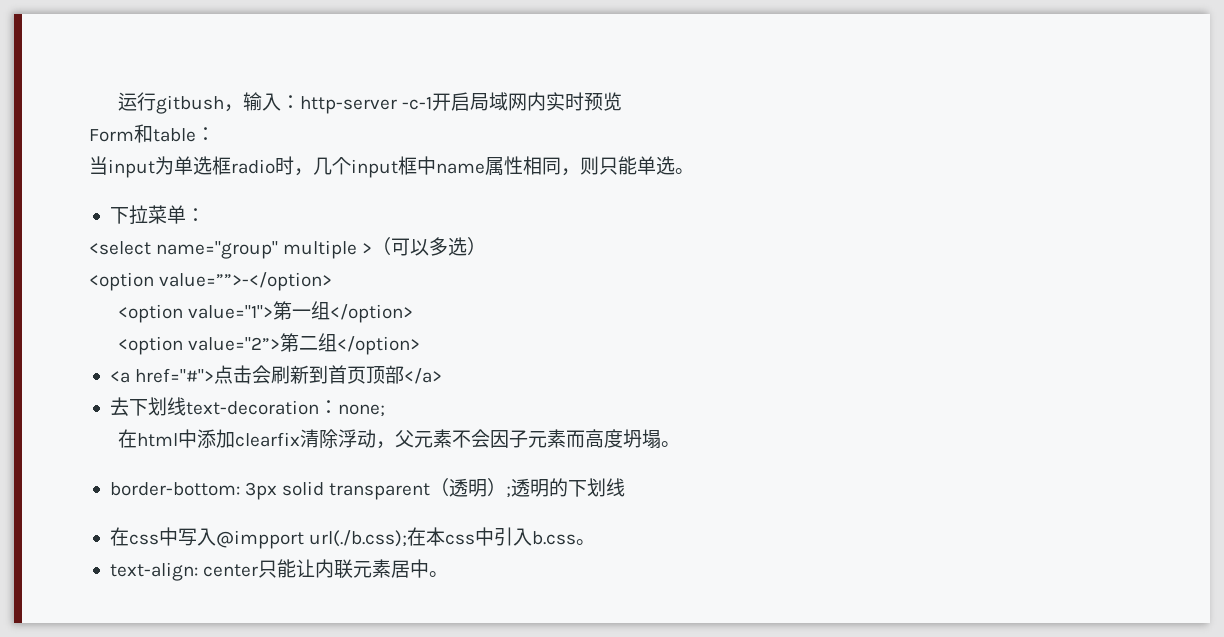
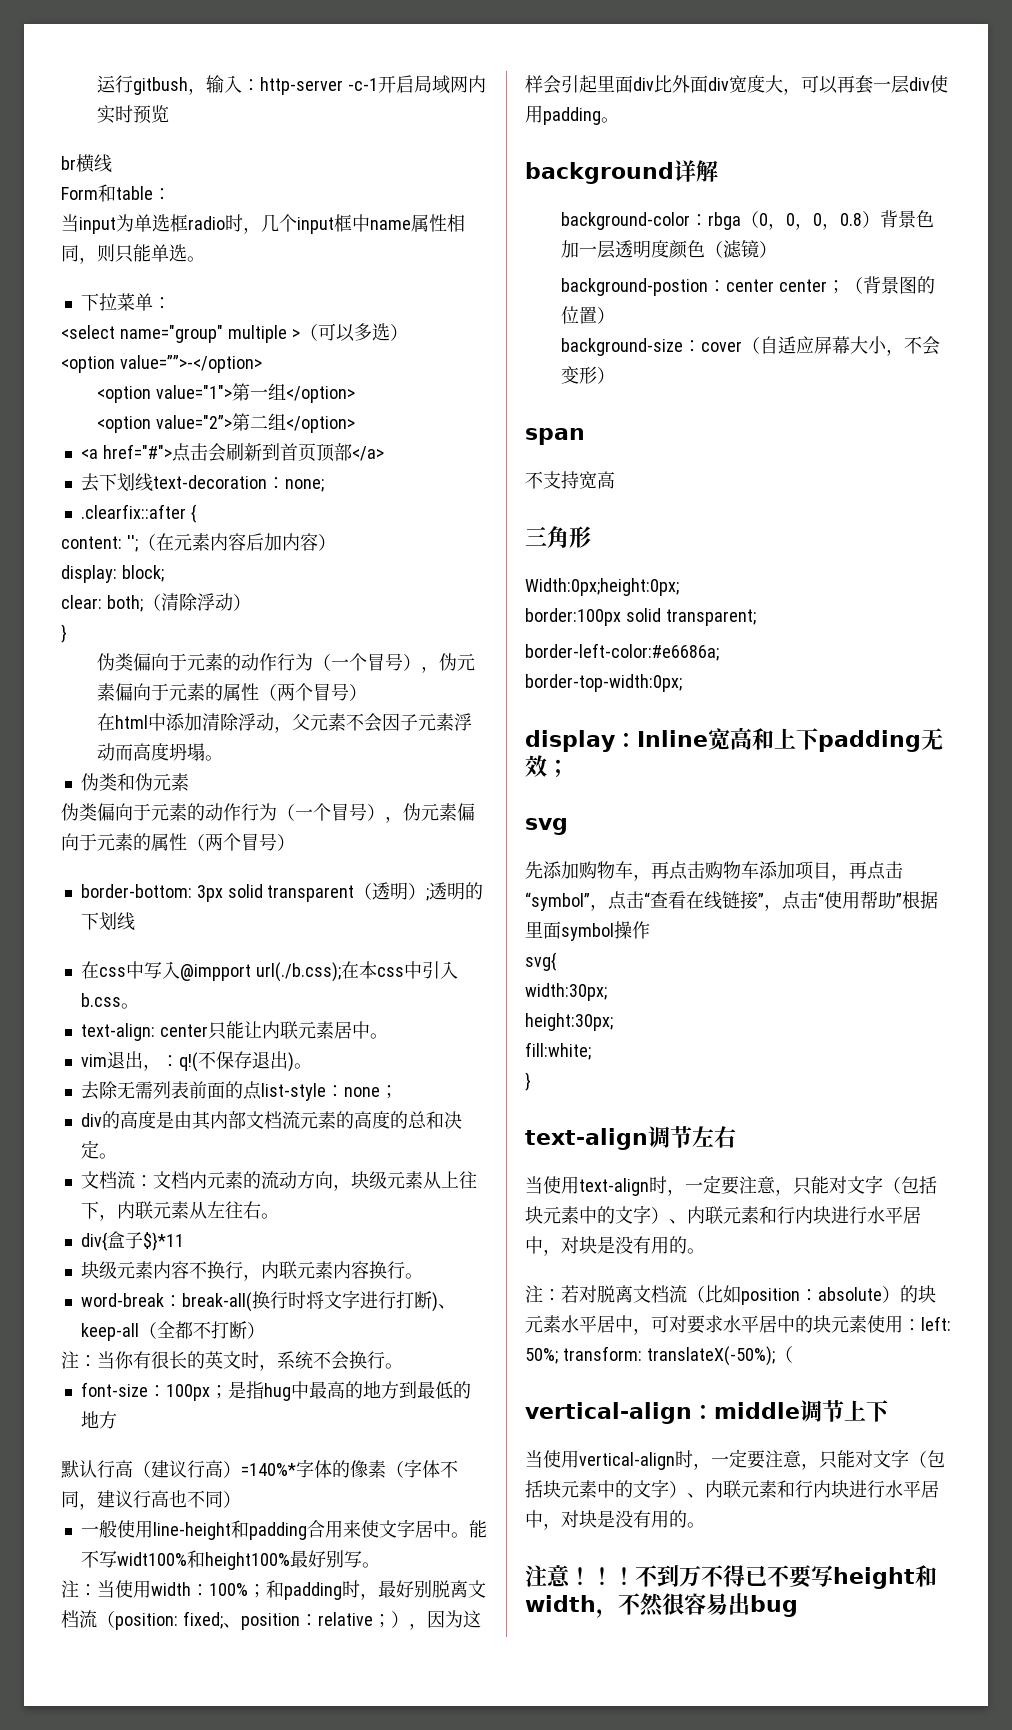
+ br横线
+ .clearfix::after {
+ content: '';（在元素内容后加内容）
+ display: block;
+ clear: both;（清除浮动）
+ }
+ 伪类偏向于元素的动作行为（一个冒号），伪元素偏向于元素的属性（两个冒号）
- 在html中添加clearfix清除浮动，父元素不会因子元素而高度坍塌。
+ 在html中添加清除浮动，父元素不会因子元素浮动而高度坍塌。
+ 伪类和伪元素
+ 伪类偏向于元素的动作行为（一个冒号），伪元素偏向于元素的属性（两个冒号）
+ vim退出，：q!(不保存退出)。
+ 去除无需列表前面的点list-style：none；
+ div的高度是由其内部文档流元素的高度的总和决定。
+ 文档流：文档内元素的流动方向，块级元素从上往下，内联元素从左往右。
+ div{盒子$}*11
+ 块级元素内容不换行，内联元素内容换行。
+ word-break：break-all(换行时将文字进行打断)、keep-all（全都不打断）
+ 注：当你有很长的英文时，系统不会换行。
+ font-size：100px；是指hug中最高的地方到最低的地方
+ 默认行高（建议行高）=140%*字体的像素（字体不同，建议行高也不同）
+ 一般使用line-height和padding合用来使文字居中。能不写widt100%和height100%最好别写。
+ 注：当使用width：100%；和padding时，最好别脱离文档流（position: fixed;、position：relative；），因为这样会引起里面div比外面div宽度大，可以再套一层div使用padding。
+ background详解
+ background-color：rbga（0，0，0，0.8）背景色加一层透明度颜色（滤镜）
+ background-postion：center center；（背景图的位置）
+ background-size：cover（自适应屏幕大小，不会变形）
+ span
+ 不支持宽高
+ 三角形
+ Width:0px;height:0px;
+ border:100px solid transparent;
+ border-left-color:#e6686a;
+ border-top-width:0px;
+ display：Inline宽高和上下padding无效；
+ svg
+ 先添加购物车，再点击购物车添加项目，再点击“symbol”，点击“查看在线链接”，点击“使用帮助”根据里面symbol操作
+ svg{
+ width:30px;
+ height:30px;
+ fill:white;
+ }
+ text-align调节左右
+ 当使用text-align时，一定要注意，只能对文字（包括块元素中的文字）、内联元素和行内块进行水平居中，对块是没有用的。
+ 注：若对脱离文档流（比如position：absolute）的块元素水平居中，可对要求水平居中的块元素使用：left: 50%; transform: translateX(-50%);（
+ vertical-align：middle调节上下
+ 当使用vertical-align时，一定要注意，只能对文字（包括块元素中的文字）、内联元素和行内块进行水平居中，对块是没有用的。
+ 注意！！！不到万不得已不要写height和width，不然很容易出bug

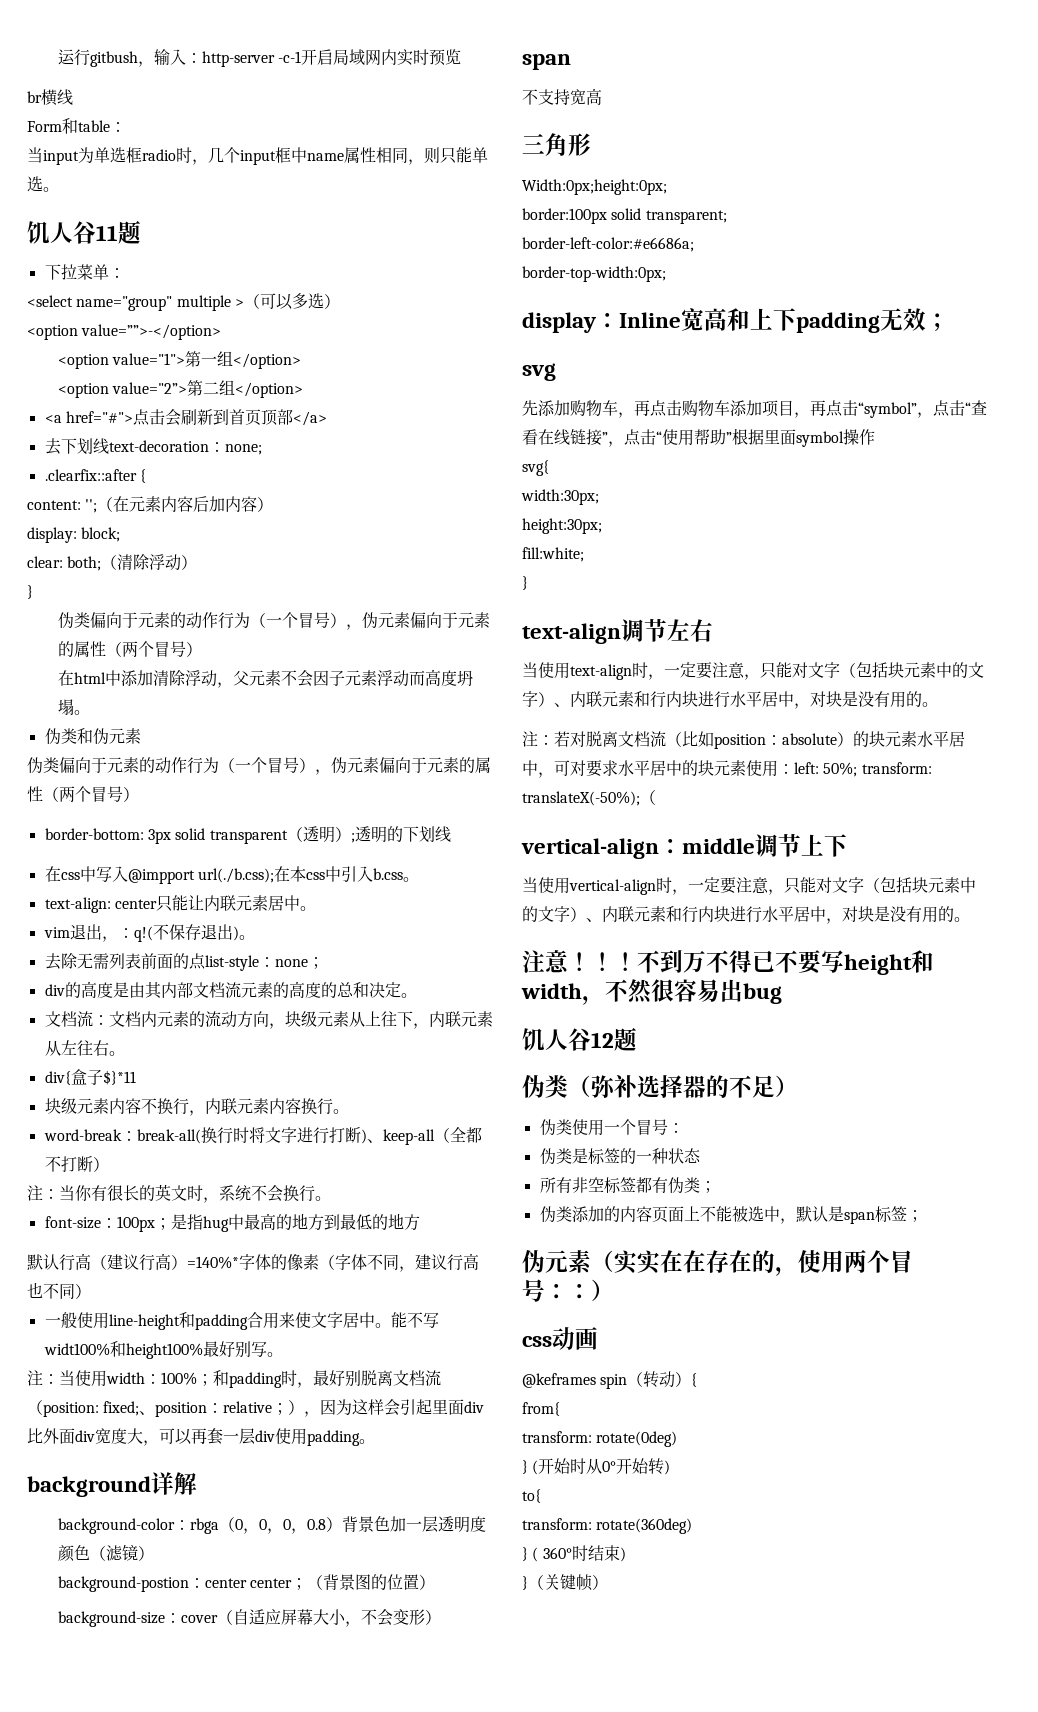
+ 饥人谷11题
+ 饥人谷12题
+ 伪类（弥补选择器的不足）
+ 伪类使用一个冒号：
+ 伪类是标签的一种状态
+ 所有非空标签都有伪类；
+ 伪类添加的内容页面上不能被选中，默认是span标签；
+ 伪元素（实实在在存在的，使用两个冒号：：）
+ css动画
+ @keframes spin（转动）{
+ from{
+ transform: rotate(0deg)
+ } (开始时从0°开始转)
+ to{
+ transform: rotate(360deg)
+ } ( 360°时结束)
+ }（关键帧）

